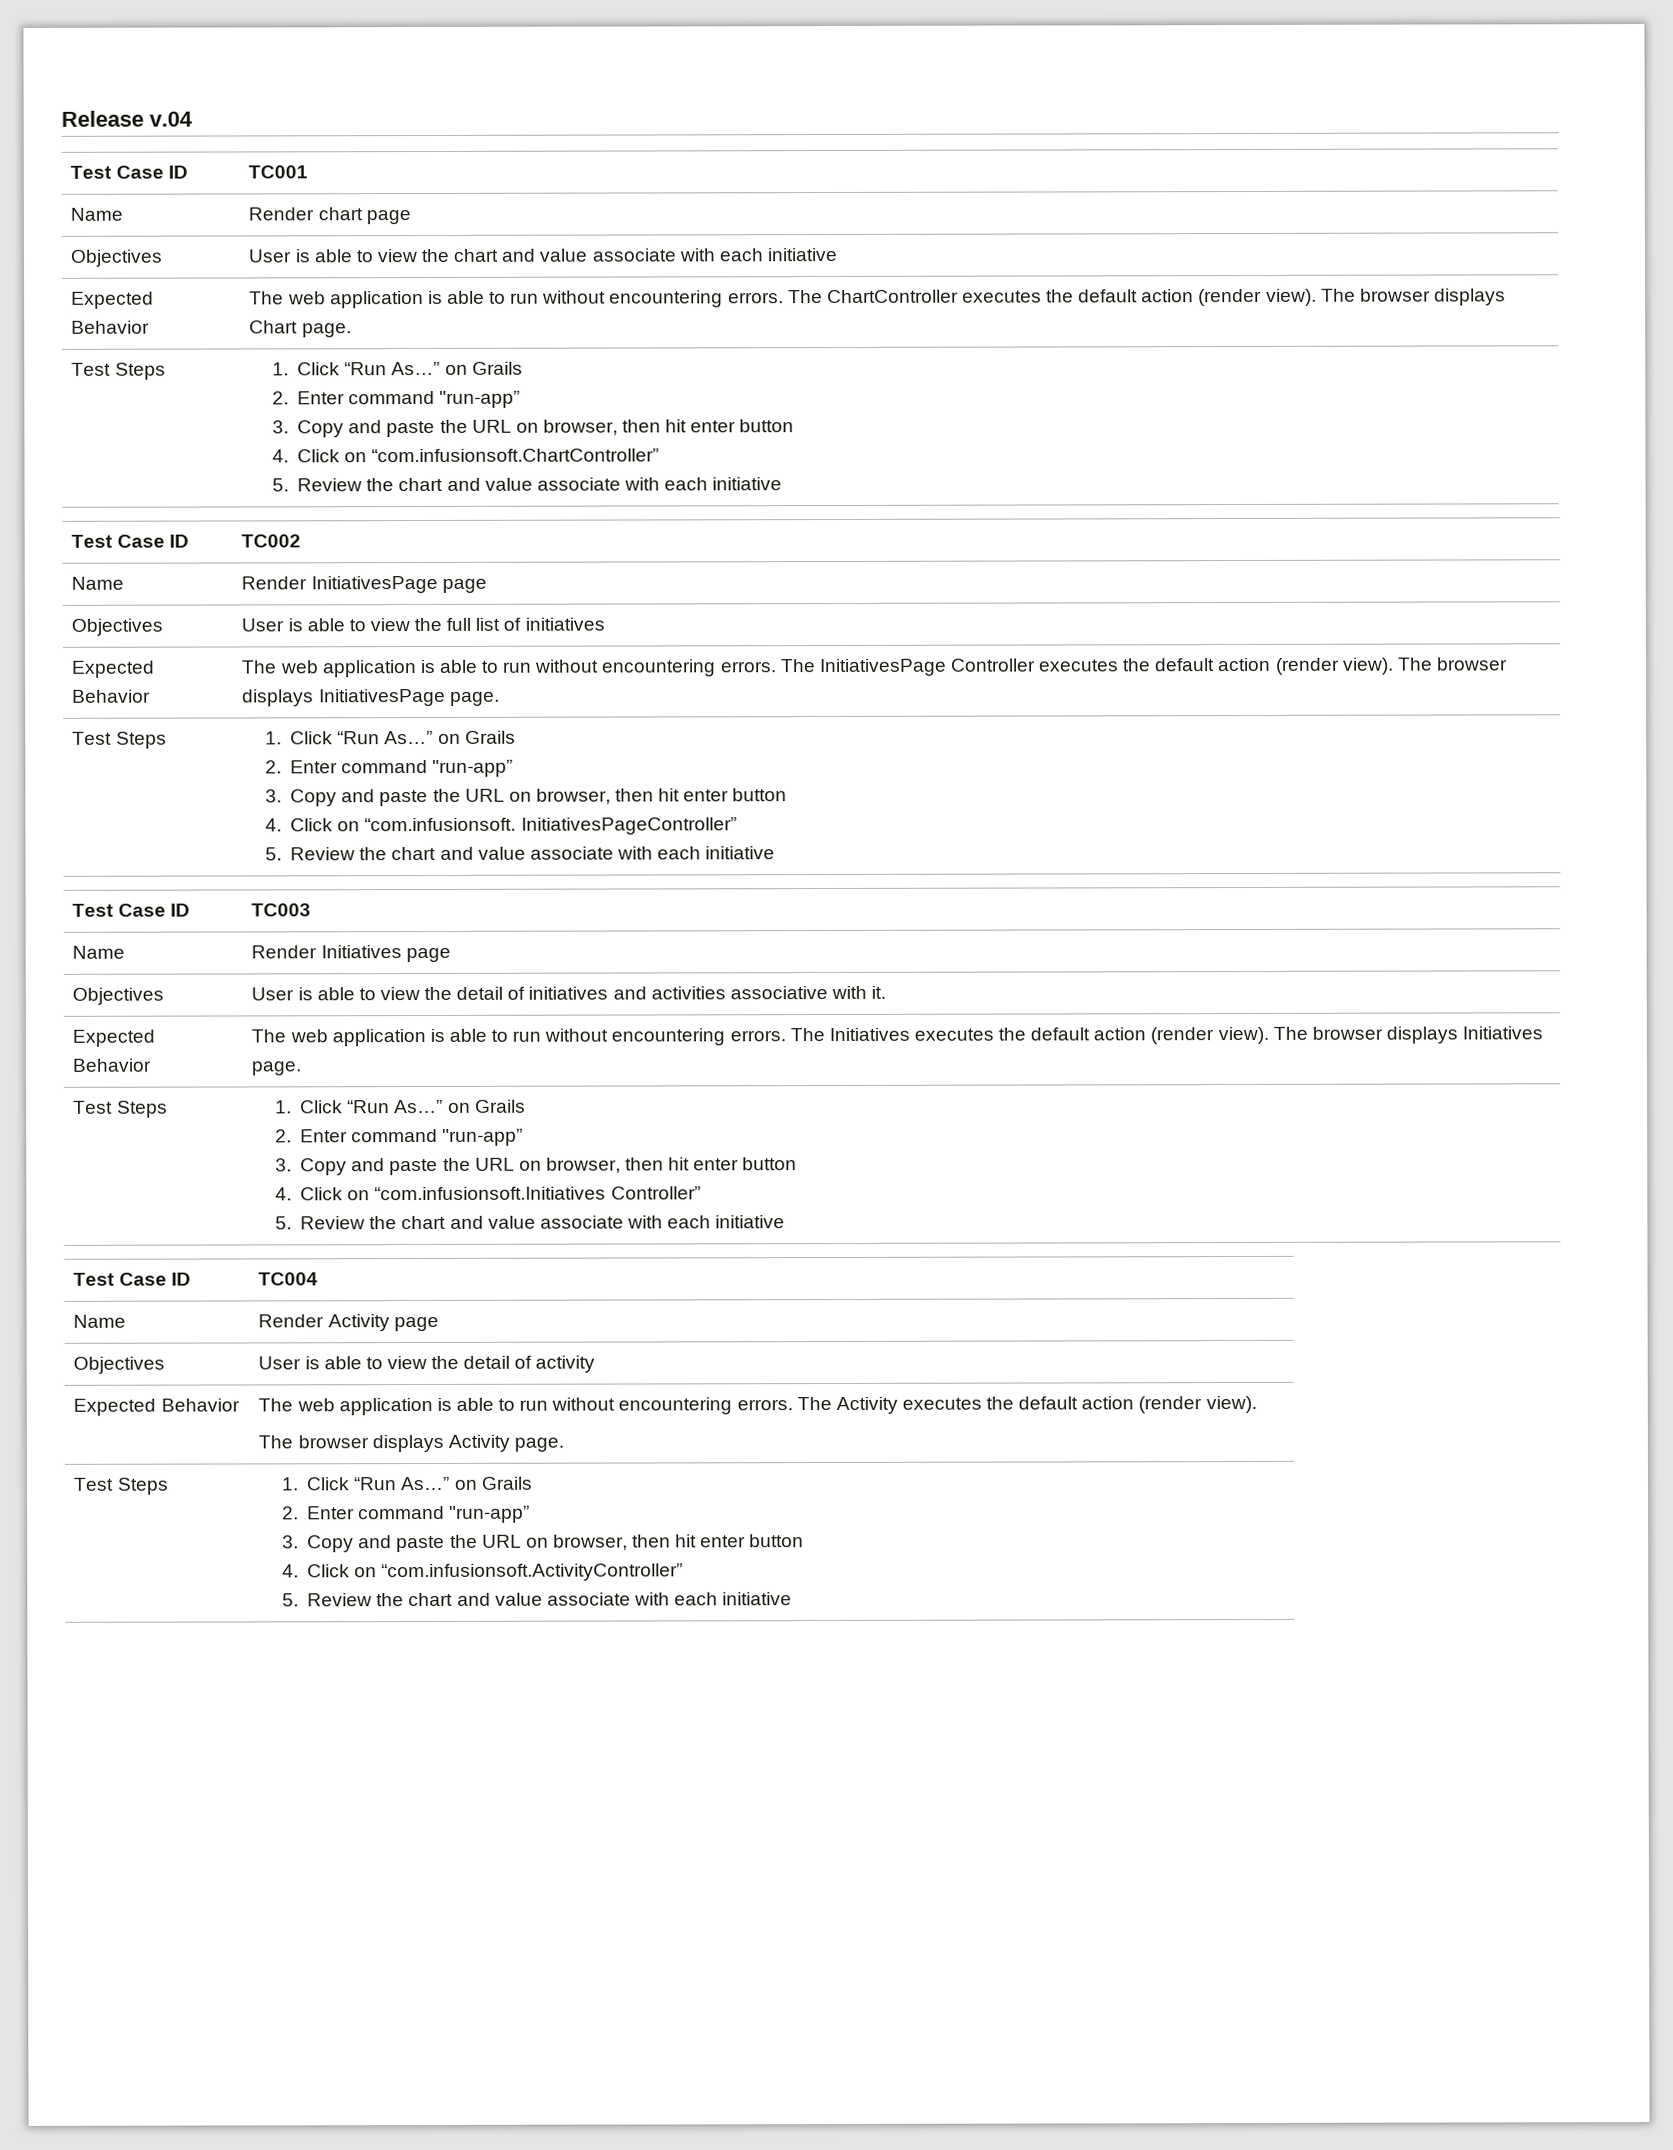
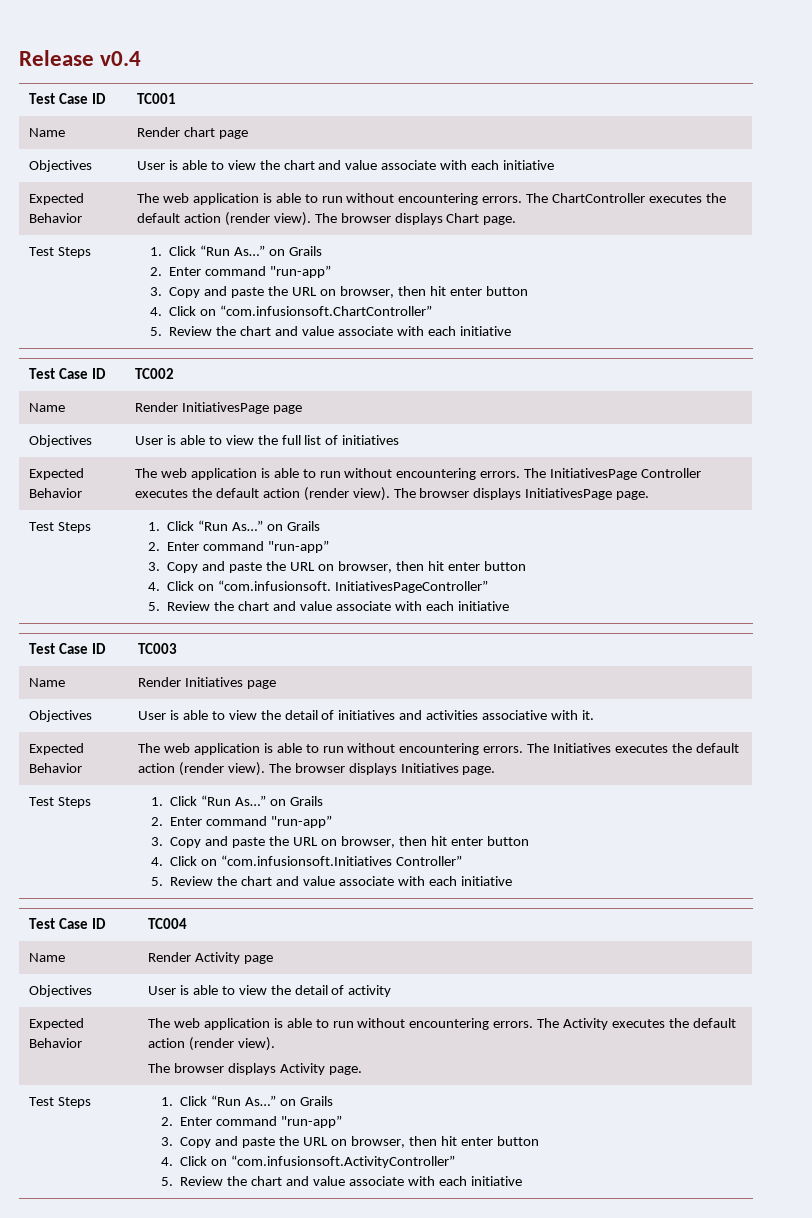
- Release v.04
+ Release v0.4

